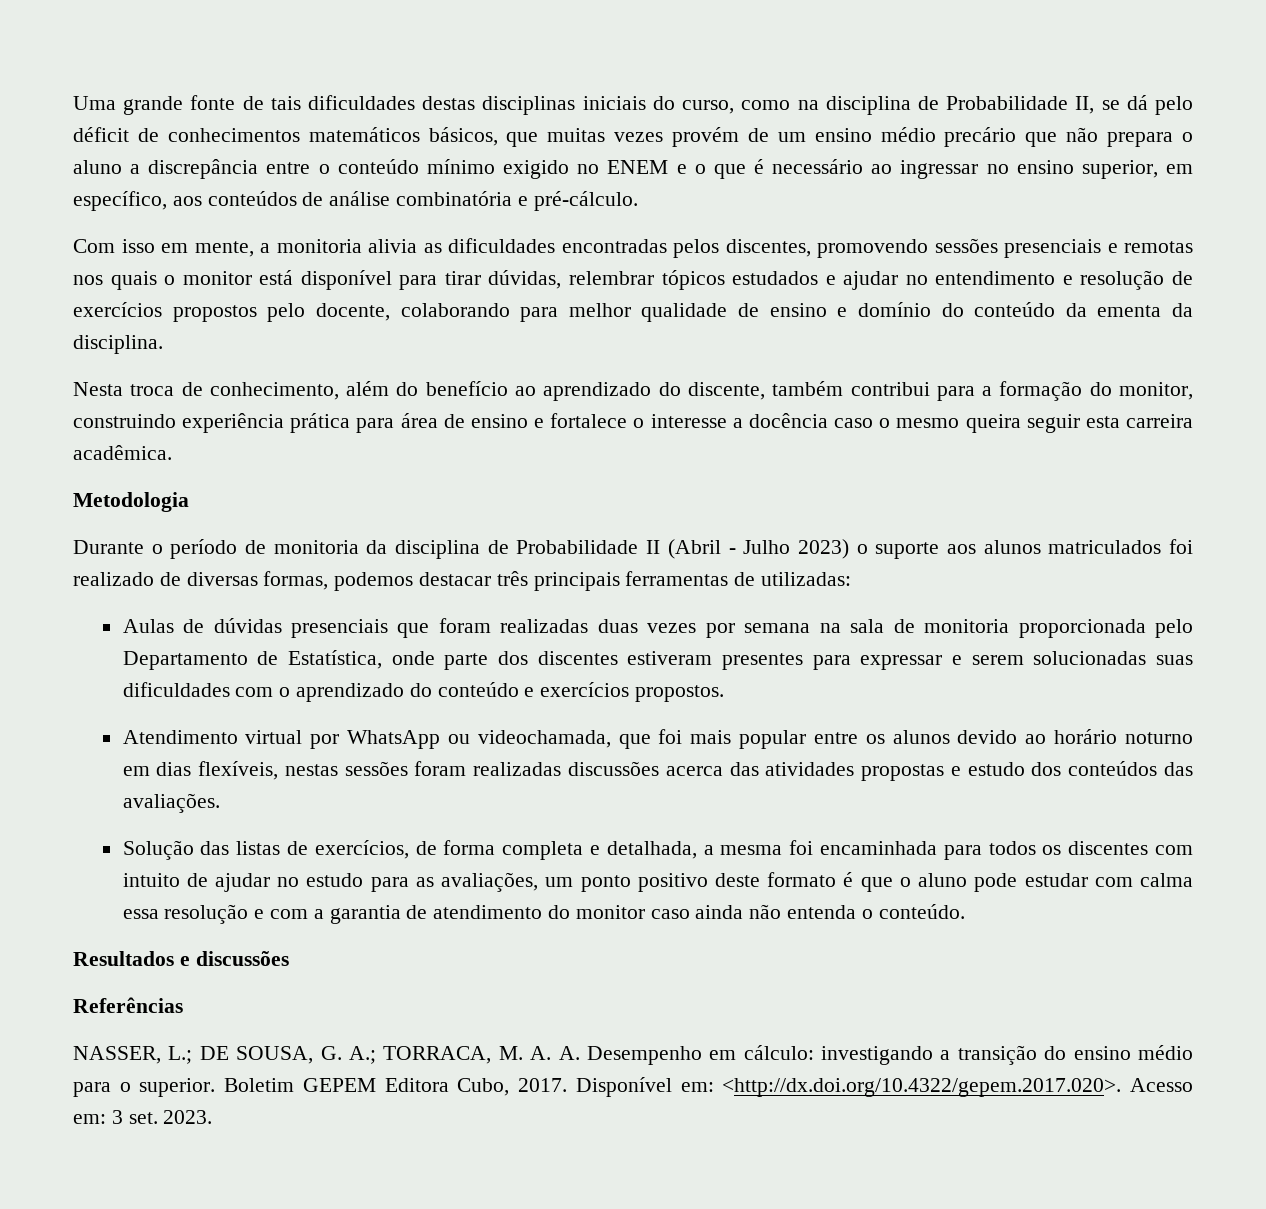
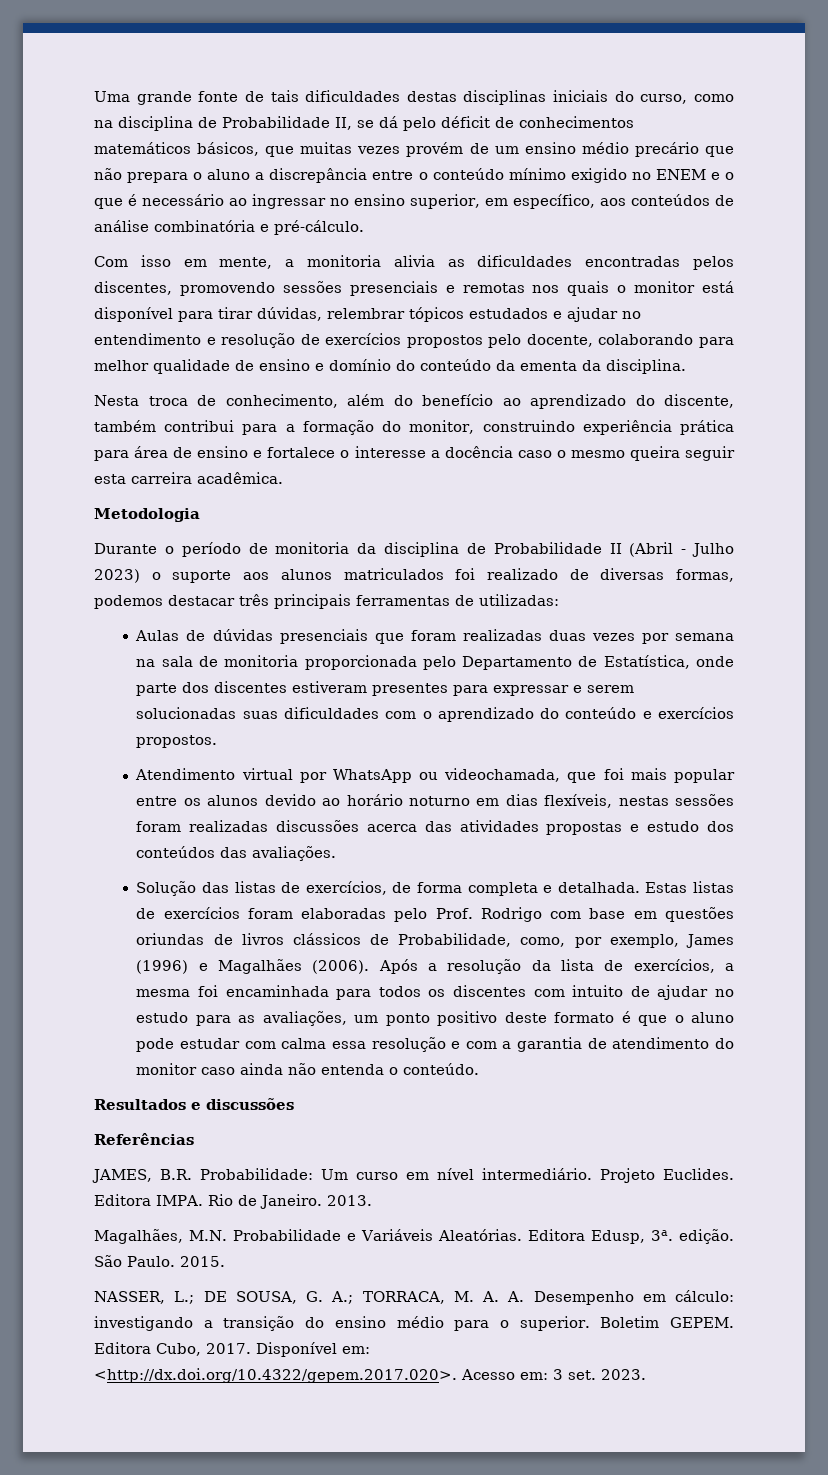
- Solução das listas de exercícios, de forma completa e detalhada, a mesma foi encaminhada para todos os discentes com intuito de ajudar no estudo para as avaliações, um ponto positivo deste formato é que o aluno pode estudar com calma essa resolução e com a garantia de atendimento do monitor caso ainda não entenda o conteúdo.
+ Solução das listas de exercícios, de forma completa e detalhada. Estas listas de exercícios foram elaboradas pelo Prof. Rodrigo com base em questões oriundas de livros clássicos de Probabilidade, como, por exemplo, James (1996) e Magalhães (2006). Após a resolução da lista de exercícios, a mesma foi encaminhada para todos os discentes com intuito de ajudar no estudo para as avaliações, um ponto positivo deste formato é que o aluno pode estudar com calma essa resolução e com a garantia de atendimento do monitor caso ainda não entenda o conteúdo.
+ JAMES, B.R. Probabilidade: Um curso em nível intermediário. Projeto Euclides. Editora IMPA. Rio de Janeiro. 2013.
+ Magalhães, M.N. Probabilidade e Variáveis Aleatórias. Editora Edusp, 3a. edição. São Paulo. 2015.
- Boletim GEPEM Editora Cubo, 2017.
+ Boletim GEPEM. Editora Cubo, 2017.

